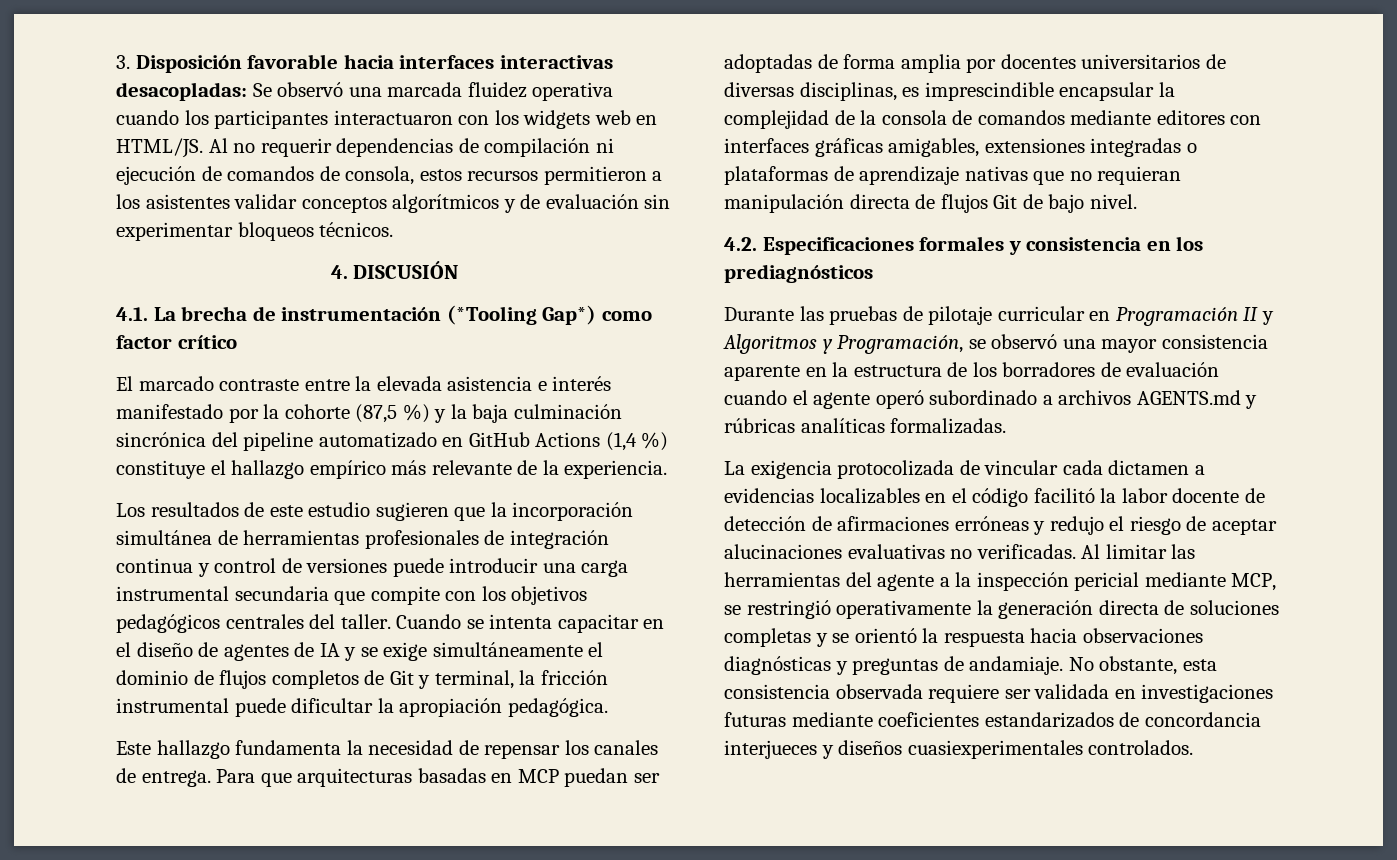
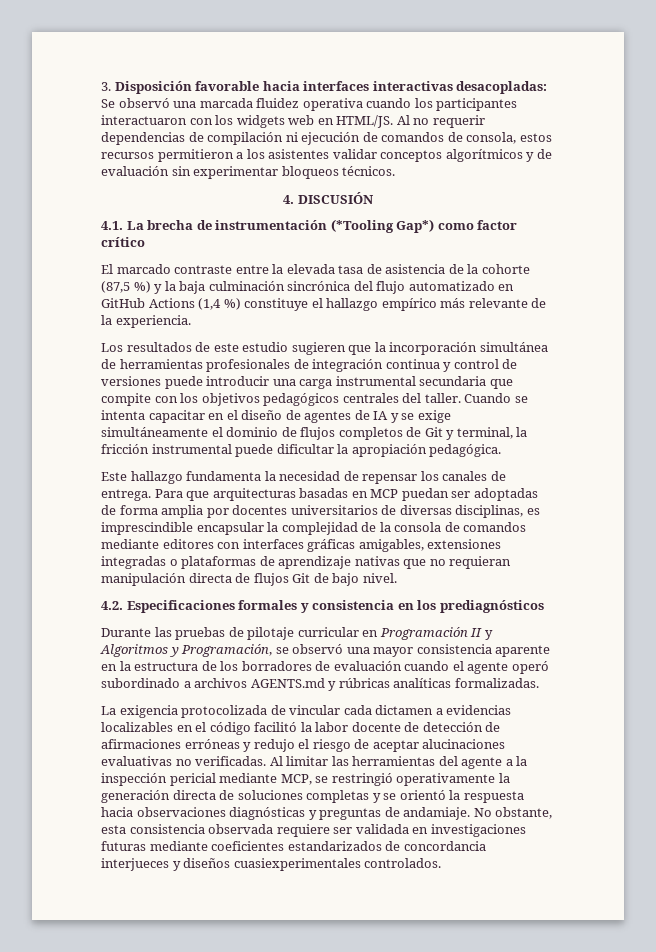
- El marcado contraste entre la elevada asistencia e interés manifestado por la cohorte (87,5 %) y la baja culminación sincrónica del pipeline automatizado en GitHub Actions (1,4 %) constituye el hallazgo empírico más relevante de la experiencia.
+ El marcado contraste entre la elevada tasa de asistencia de la cohorte (87,5 %) y la baja culminación sincrónica del flujo automatizado en GitHub Actions (1,4 %) constituye el hallazgo empírico más relevante de la experiencia.

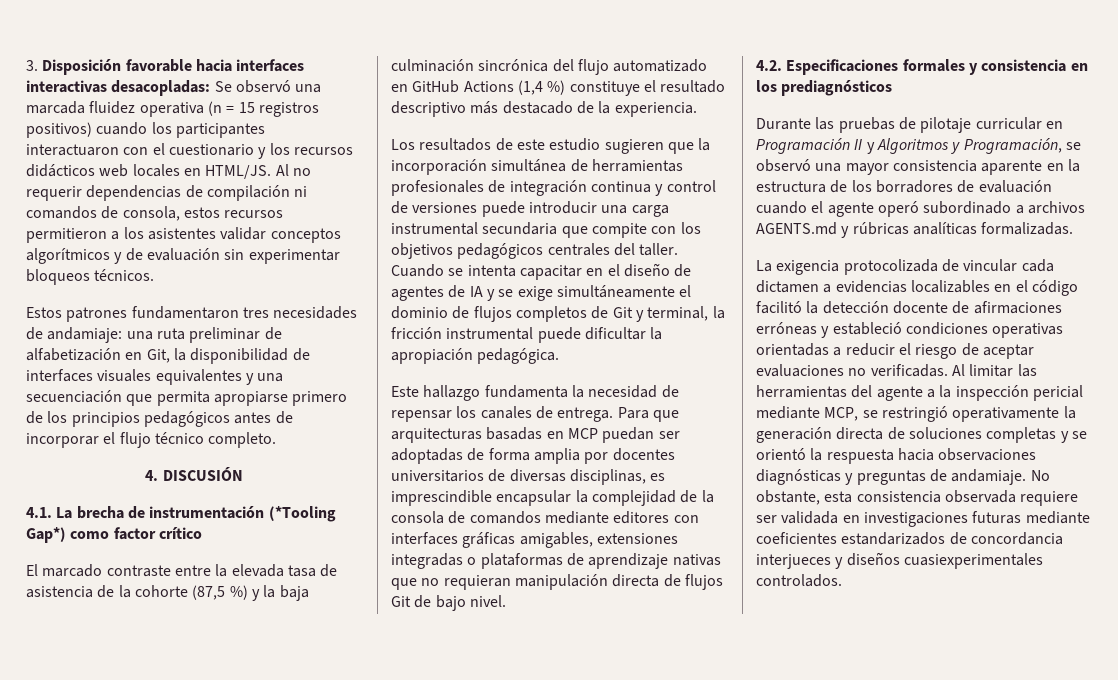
- 3. Disposición favorable hacia interfaces interactivas desacopladas: Se observó una marcada fluidez operativa cuando los participantes interactuaron con los widgets web en HTML/JS.
+ 3. Disposición favorable hacia interfaces interactivas desacopladas: Se observó una marcada fluidez operativa (n = 15 registros positivos) cuando los participantes interactuaron con el cuestionario y los recursos didácticos web locales en HTML/JS.
- Al no requerir dependencias de compilación ni ejecución de comandos de consola, estos recursos permitieron a los asistentes validar conceptos algorítmicos y de evaluación sin experimentar bloqueos técnicos.
+ Al no requerir dependencias de compilación ni comandos de consola, estos recursos permitieron a los asistentes validar conceptos algorítmicos y de evaluación sin experimentar bloqueos técnicos.
+ Estos patrones fundamentaron tres necesidades de andamiaje: una ruta preliminar de alfabetización en Git, la disponibilidad de interfaces visuales equivalentes y una secuenciación que permita apropiarse primero de los principios pedagógicos antes de incorporar el flujo técnico completo.
- El marcado contraste entre la elevada tasa de asistencia de la cohorte (87,5 %) y la baja culminación sincrónica del flujo automatizado en GitHub Actions (1,4 %) constituye el hallazgo empírico más relevante de la experiencia.
+ El marcado contraste entre la elevada tasa de asistencia de la cohorte (87,5 %) y la baja culminación sincrónica del flujo automatizado en GitHub Actions (1,4 %) constituye el resultado descriptivo más destacado de la experiencia.
- La exigencia protocolizada de vincular cada dictamen a evidencias localizables en el código facilitó la labor docente de detección de afirmaciones erróneas y redujo el riesgo de aceptar alucinaciones evaluativas no verificadas.
+ La exigencia protocolizada de vincular cada dictamen a evidencias localizables en el código facilitó la detección docente de afirmaciones erróneas y estableció condiciones operativas orientadas a reducir el riesgo de aceptar evaluaciones no verificadas.

